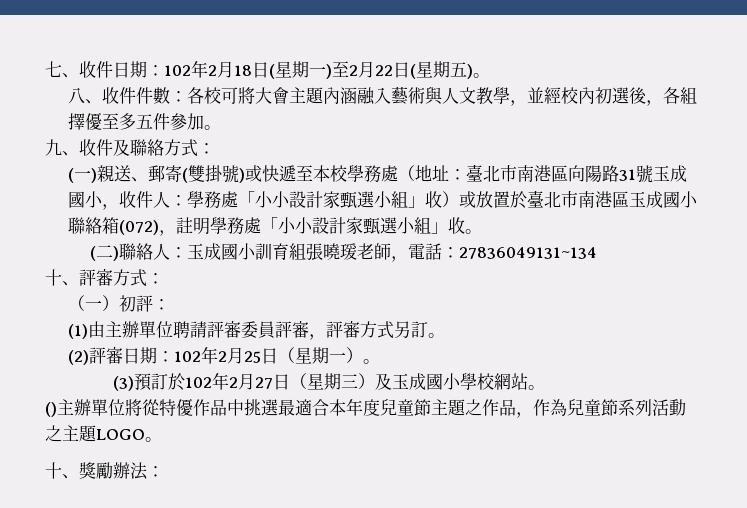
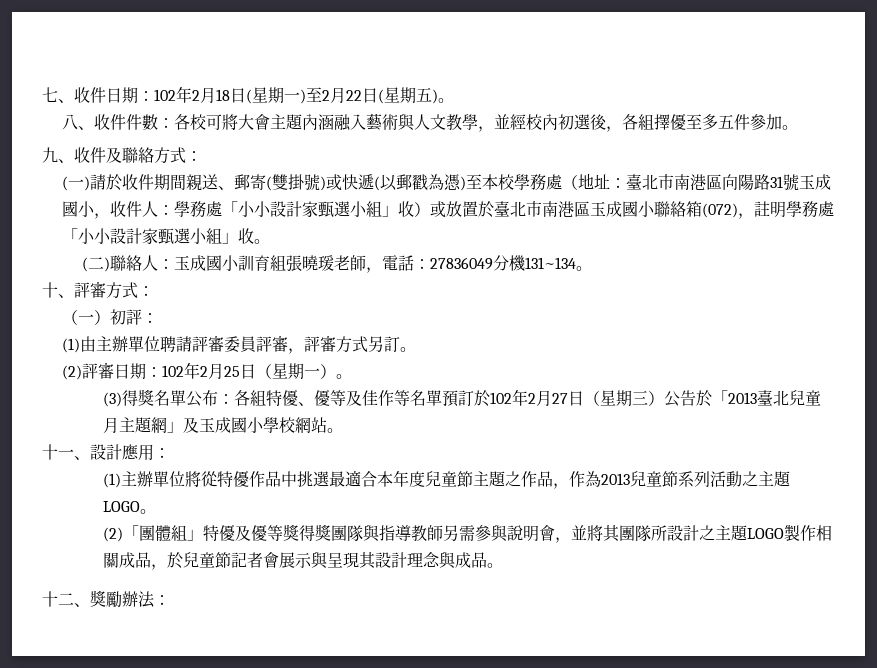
- (一)親送、郵寄(雙掛號)或快遞至本校學務處（地址：臺北市南港區向陽路31號玉成國小，收件人：學務處「小小設計家甄選小組」收）或放置於臺北市南港區玉成國小聯絡箱(072)，註明學務處「小小設計家甄選小組」收。
+ (一)請於收件期間親送、郵寄(雙掛號)或快遞(以郵戳為憑)至本校學務處（地址：臺北市南港區向陽路31號玉成國小，收件人：學務處「小小設計家甄選小組」收）或放置於臺北市南港區玉成國小聯絡箱(072)，註明學務處「小小設計家甄選小組」收。
- (二)聯絡人：玉成國小訓育組張曉瑗老師，電話：27836049131~134
+ (二)聯絡人：玉成國小訓育組張曉瑗老師，電話：27836049分機131~134。
- (3)預訂於102年2月27日（星期三）及玉成國小學校網站。
+ (3)得獎名單公布：各組特優、優等及佳作等名單預訂於102年2月27日（星期三）公告於「2013臺北兒童月主題網」及玉成國小學校網站。
- ()主辦單位將從特優作品中挑選最適合本年度兒童節主題之作品，作為兒童節系列活動之主題LOGO。
+ 十一、設計應用：
+ (1)主辦單位將從特優作品中挑選最適合本年度兒童節主題之作品，作為2013兒童節系列活動之主題LOGO。
- 十、獎勵辦法：
+ (2)「團體組」特優及優等獎得獎團隊與指導教師另需參與說明會，並將其團隊所設計之主題LOGO製作相關成品，於兒童節記者會展示與呈現其設計理念與成品。
+ 十二、獎勵辦法：

